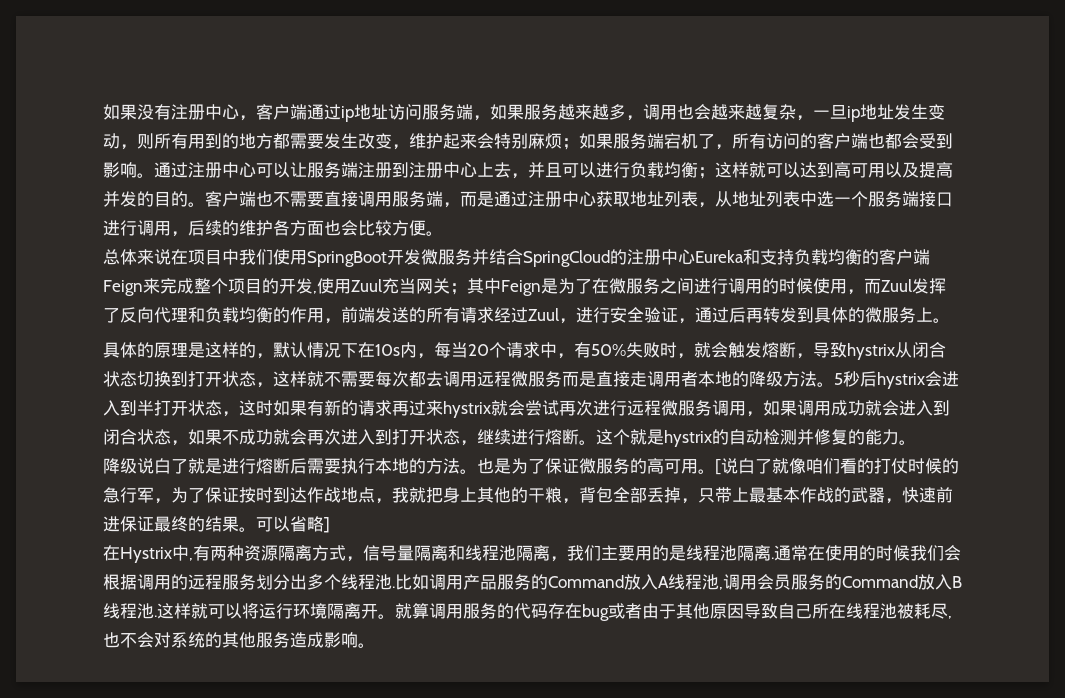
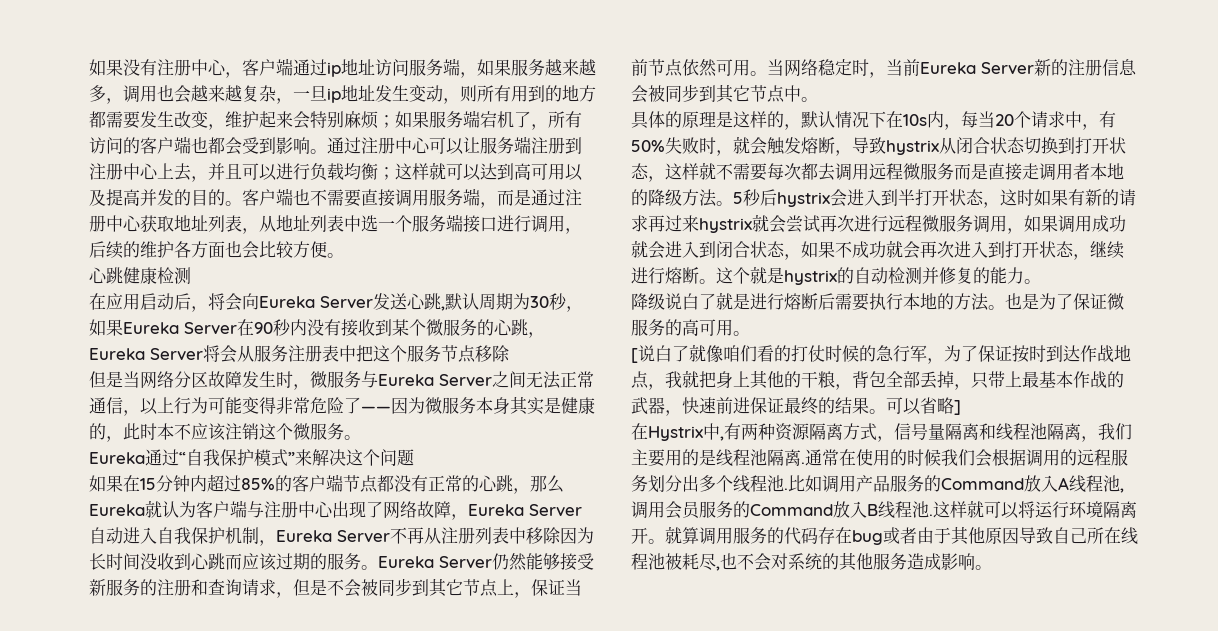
- 总体来说在项目中我们使用SpringBoot开发微服务并结合SpringCloud的注册中心Eureka和支持负载均衡的客户端Feign来完成整个项目的开发,使用Zuul充当网关；其中Feign是为了在微服务之间进行调用的时候使用，而Zuul发挥了反向代理和负载均衡的作用，前端发送的所有请求经过Zuul，进行安全验证，通过后再转发到具体的微服务上。
+ 心跳健康检测
+ 在应用启动后，将会向Eureka Server发送心跳,默认周期为30秒，如果Eureka Server在90秒内没有接收到某个微服务的心跳，Eureka Server将会从服务注册表中把这个服务节点移除
+ 但是当网络分区故障发生时，微服务与Eureka Server之间无法正常通信，以上行为可能变得非常危险了——因为微服务本身其实是健康的，此时本不应该注销这个微服务。
+ Eureka通过“自我保护模式”来解决这个问题
+ 如果在15分钟内超过85%的客户端节点都没有正常的心跳，那么Eureka就认为客户端与注册中心出现了网络故障，Eureka Server自动进入自我保护机制，Eureka Server不再从注册列表中移除因为长时间没收到心跳而应该过期的服务。Eureka Server仍然能够接受新服务的注册和查询请求，但是不会被同步到其它节点上，保证当前节点依然可用。当网络稳定时，当前Eureka Server新的注册信息会被同步到其它节点中。
- 也是为了保证微服务的高可用。[说白了就像咱们看的打仗时候的急行军，为了保证按时到达作战地点，我就把身上其他的干粮，背包全部丢掉，只带上最基本作战的武器，快速前进保证最终的结果。
+ 也是为了保证微服务的高可用。
+ [说白了就像咱们看的打仗时候的急行军，为了保证按时到达作战地点，我就把身上其他的干粮，背包全部丢掉，只带上最基本作战的武器，快速前进保证最终的结果。

